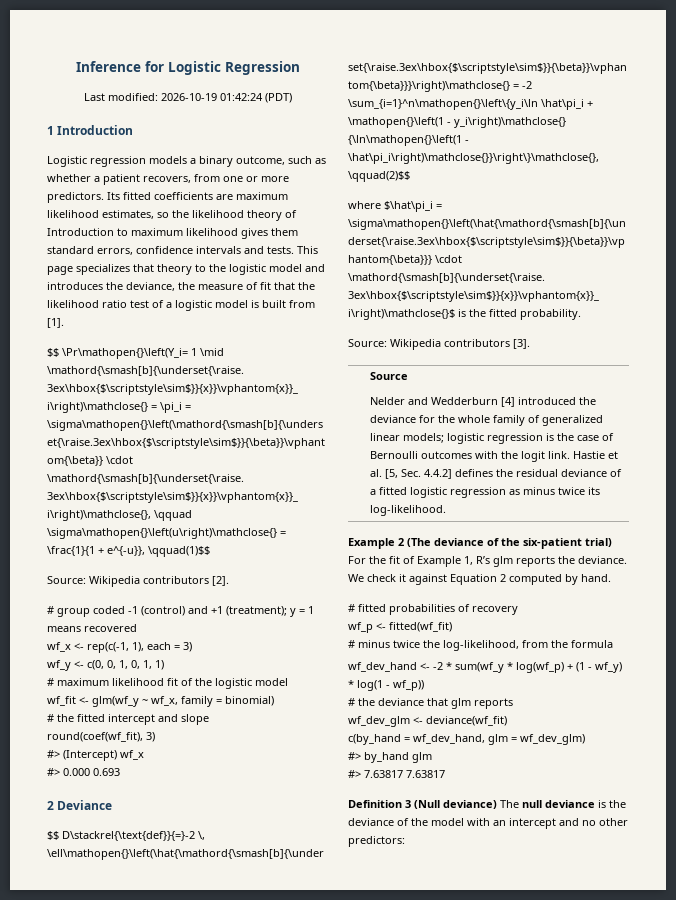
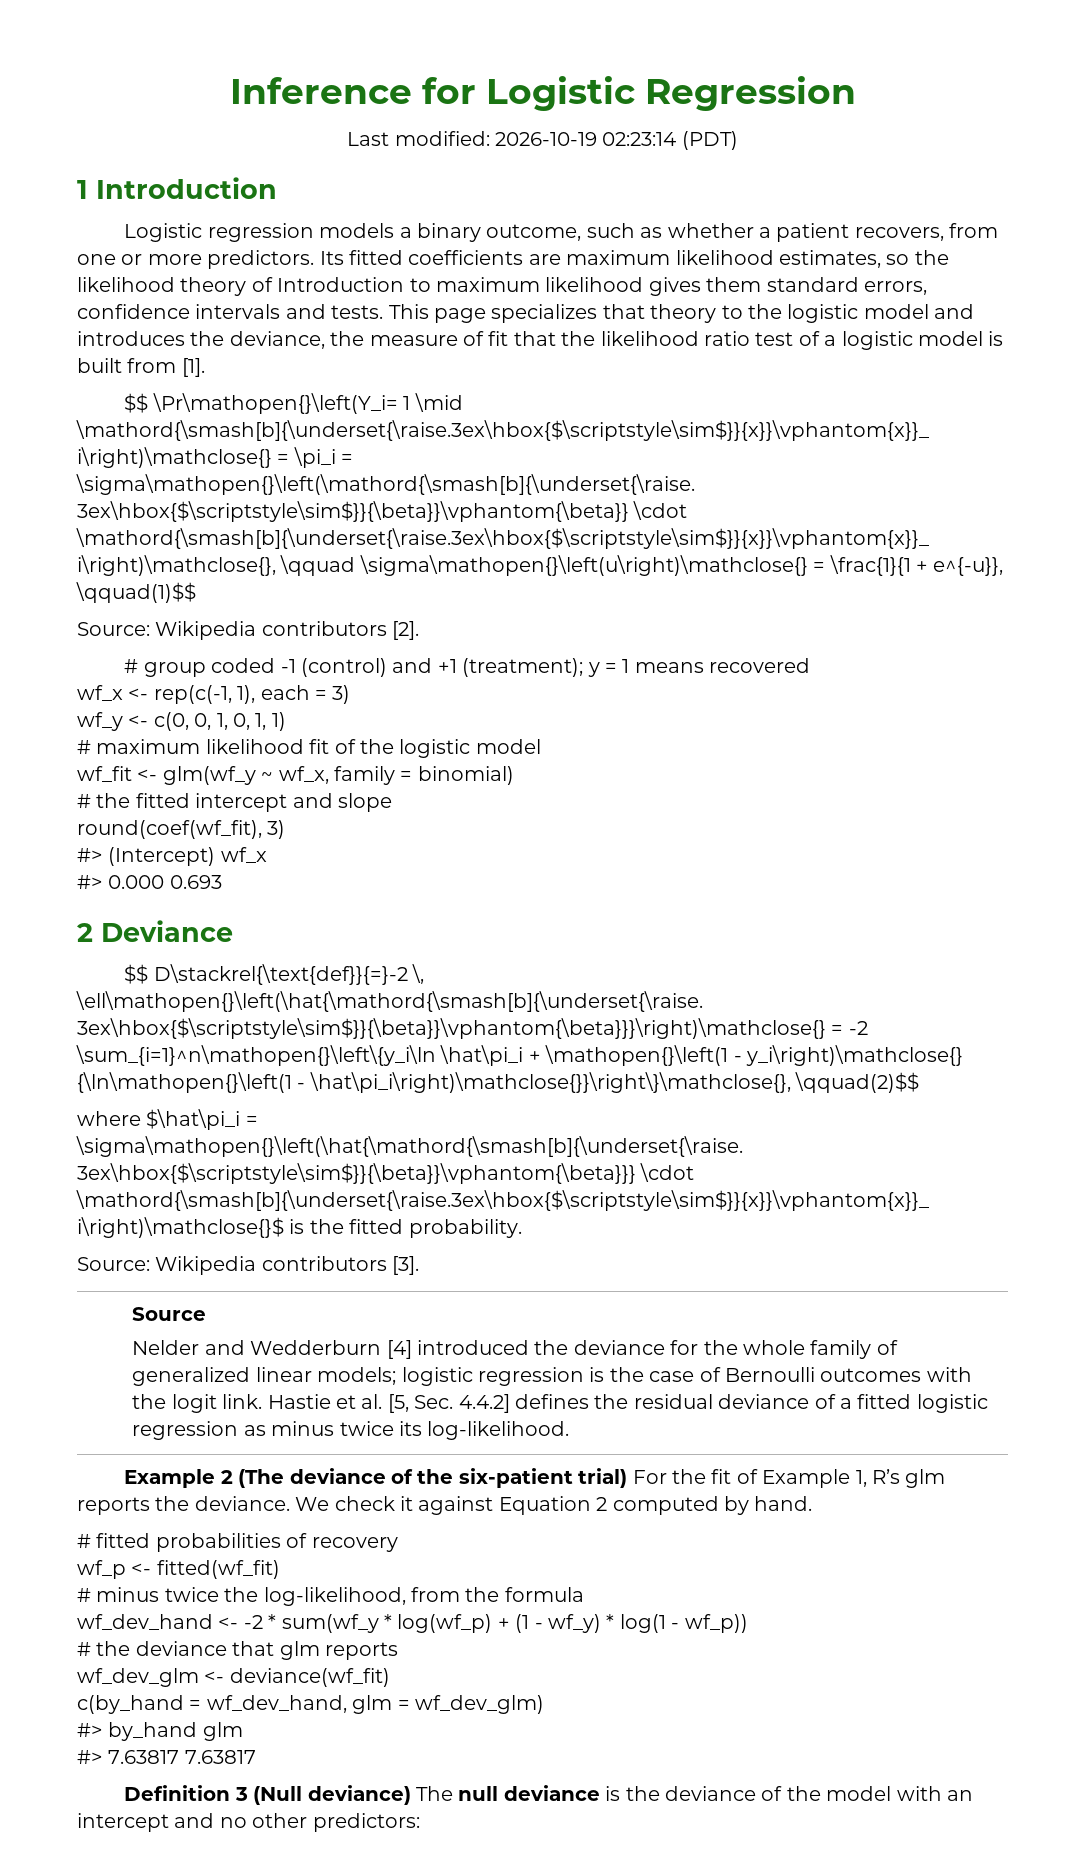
- Last modified: 2026-10-19 01:42:24 (PDT)
+ Last modified: 2026-10-19 02:23:14 (PDT)

